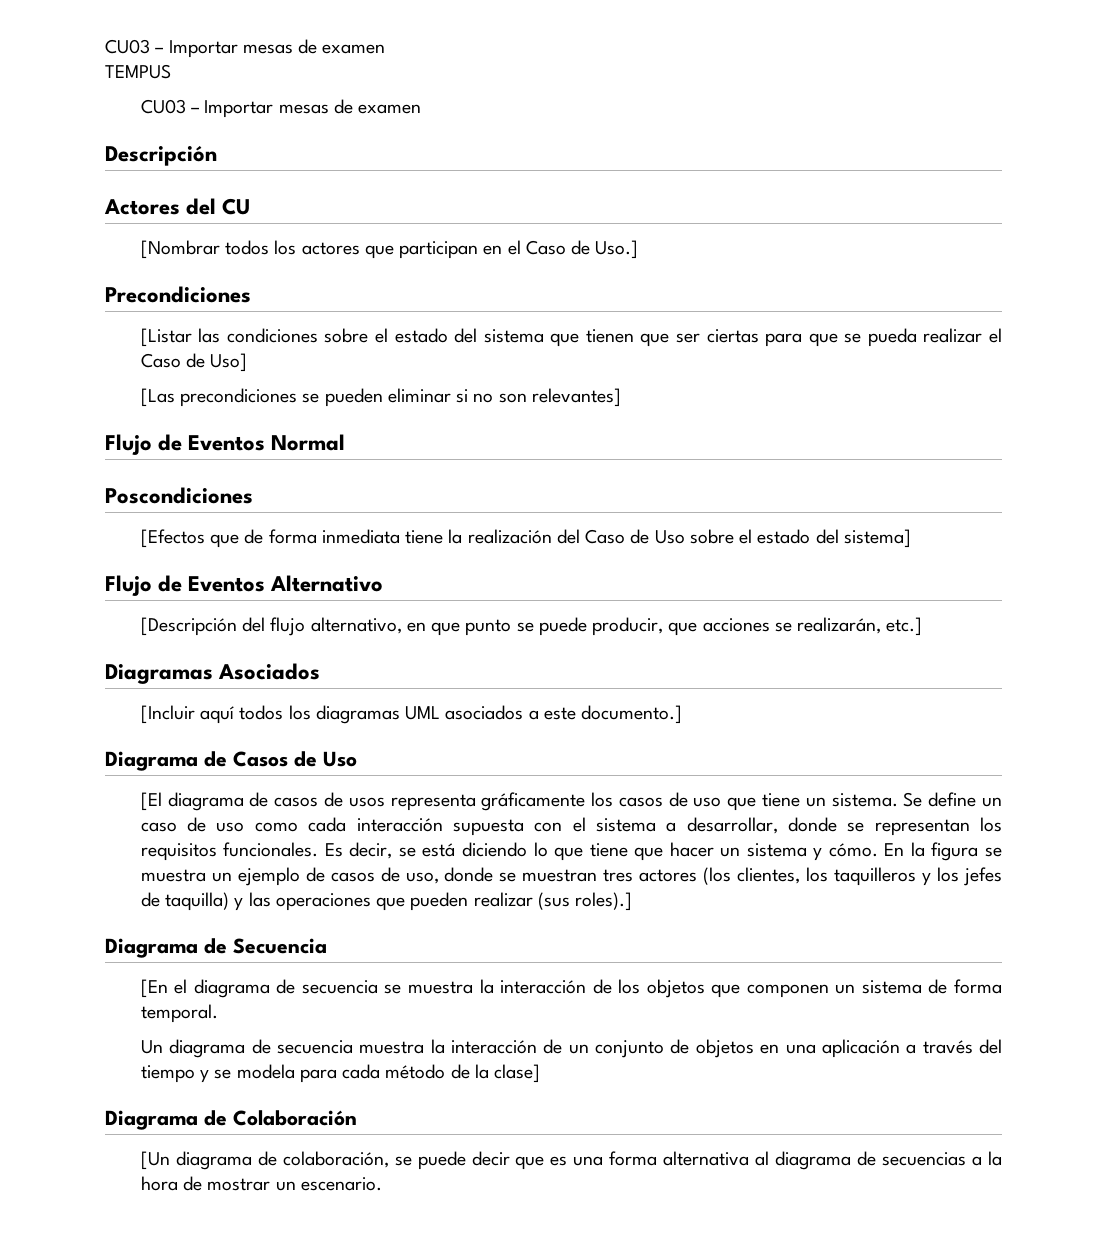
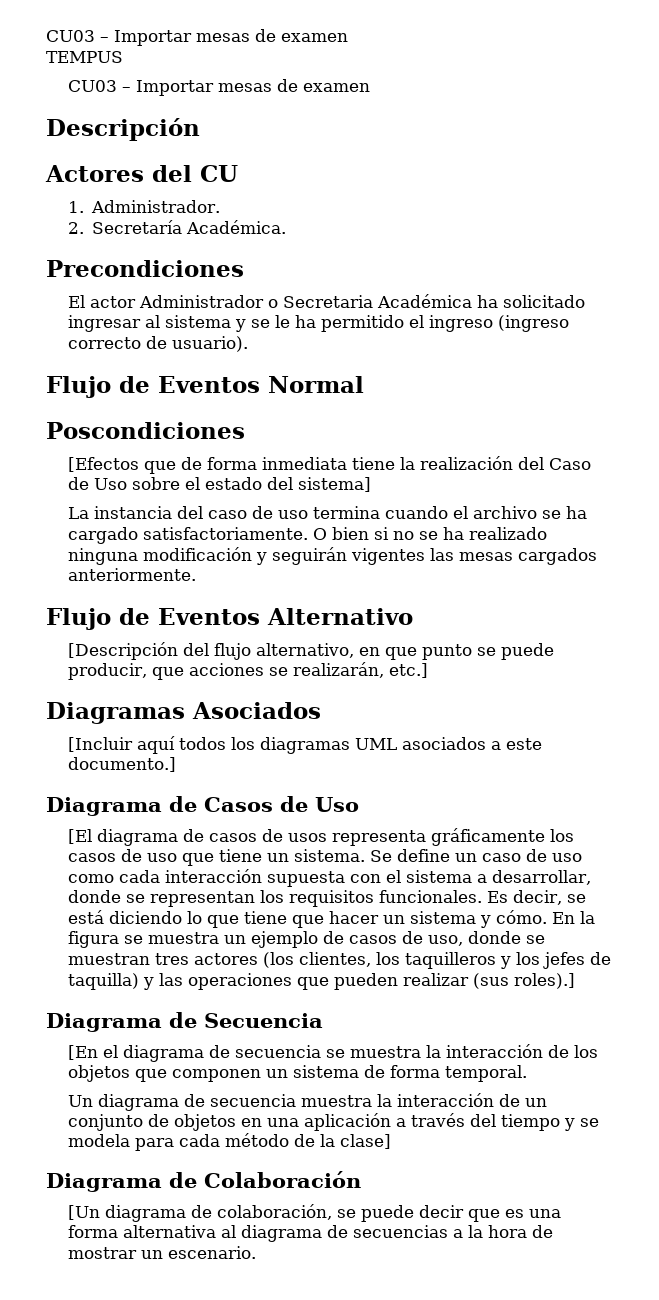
- [Nombrar todos los actores que participan en el Caso de Uso.]
+ 1. Administrador.
+ 2. Secretaría Académica.
  Precondiciones
- [Listar las condiciones sobre el estado del sistema que tienen que ser ciertas para que se pueda realizar el Caso de Uso]
- [Las precondiciones se pueden eliminar si no son relevantes]
+ El actor Administrador o Secretaria Académica ha solicitado ingresar al sistema y se le ha permitido el ingreso (ingreso correcto de usuario).
+ La instancia del caso de uso termina cuando el archivo se ha cargado satisfactoriamente. O bien si no se ha realizado ninguna modificación y seguirán vigentes las mesas cargados anteriormente.

